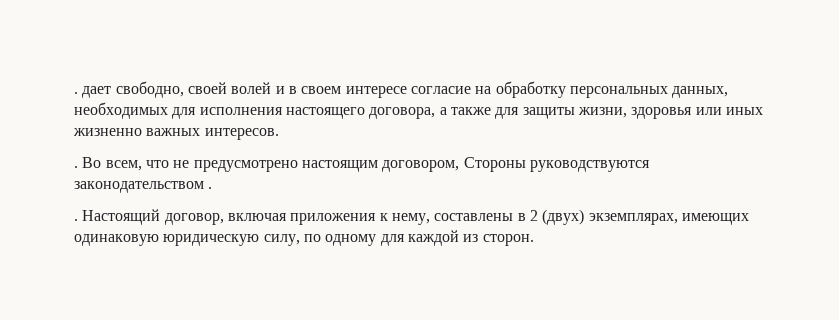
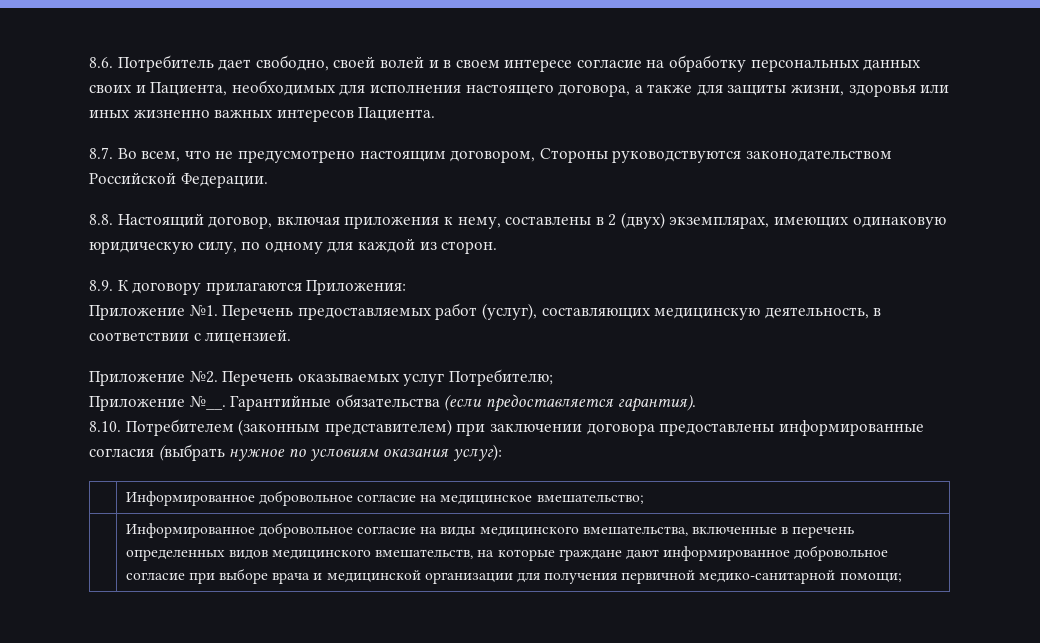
- . дает свободно, своей волей и в своем интересе согласие на обработку персональных данных, необходимых для исполнения настоящего договора, а также для защиты жизни, здоровья или иных жизненно важных интересов.
- . Во всем, что не предусмотрено настоящим договором, Стороны руководствуются законодательством .
- . Настоящий договор, включая приложения к нему, составлены в 2 (двух) экземплярах, имеющих одинаковую юридическую силу, по одному для каждой из сторон.
+ 8.6. Потребитель дает свободно, своей волей и в своем интересе согласие на обработку персональных данных своих и Пациента, необходимых для исполнения настоящего договора, а также для защиты жизни, здоровья или иных жизненно важных интересов Пациента.
+ 8.7. Во всем, что не предусмотрено настоящим договором, Стороны руководствуются законодательством Российской Федерации.
+ 8.8. Настоящий договор, включая приложения к нему, составлены в 2 (двух) экземплярах, имеющих одинаковую юридическую силу, по одному для каждой из сторон.
+ 8.9. К договору прилагаются Приложения:
+ Приложение №1. Перечень предоставляемых работ (услуг), составляющих медицинскую деятельность, в соответствии с лицензией.
+ Приложение №2. Перечень оказываемых услуг Потребителю;
+ Приложение №__. Гарантийные обязательства (если предоставляется гарантия).
+ 8.10. Потребителем (законным представителем) при заключении договора предоставлены информированные согласия (выбрать нужное по условиям оказания услуг):
+ | Информированное добровольное согласие на медицинское вмешательство;
+ | Информированное добровольное согласие на виды медицинского вмешательства, включенные в перечень определенных видов медицинского вмешательств, на которые граждане дают информированное добровольное согласие при выборе врача и медицинской организации для получения первичной медико-санитарной помощи;

